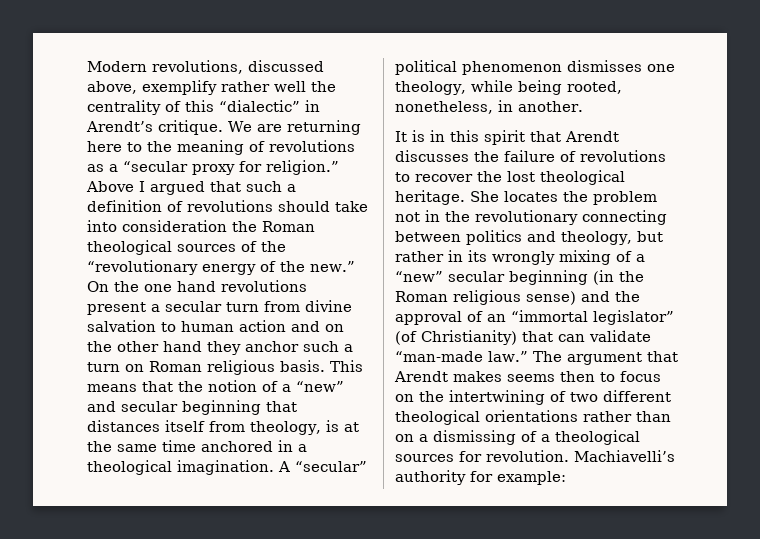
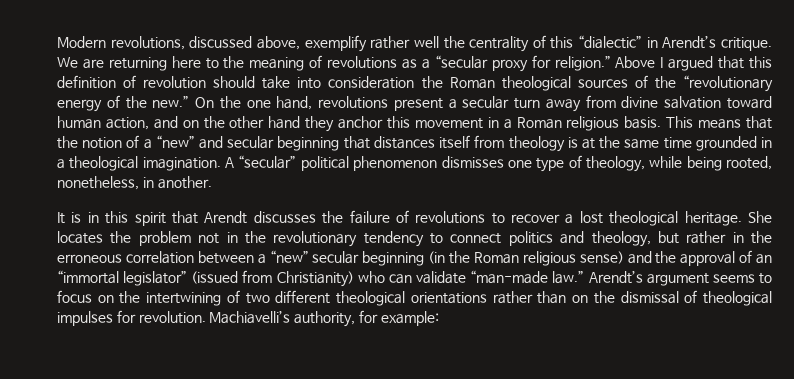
- Above I argued that such a definition of revolutions should take into consideration the Roman theological sources of the “revolutionary energy of the new.”
+ Above I argued that this definition of revolution should take into consideration the Roman theological sources of the “revolutionary energy of the new.”
- On the one hand revolutions present a secular turn from divine salvation to human action and on the other hand they anchor such a turn on Roman religious basis.
+ On the one hand, revolutions present a secular turn away from divine salvation toward human action, and on the other hand they anchor this movement in a Roman religious basis.
- This means that the notion of a “new” and secular beginning that distances itself from theology, is at the same time anchored in a theological imagination.
+ This means that the notion of a “new” and secular beginning that distances itself from theology is at the same time grounded in a theological imagination.
- A “secular” political phenomenon dismisses one theology, while being rooted, nonetheless, in another.
+ A “secular” political phenomenon dismisses one type of theology, while being rooted, nonetheless, in another.
- It is in this spirit that Arendt discusses the failure of revolutions to recover the lost theological heritage.
+ It is in this spirit that Arendt discusses the failure of revolutions to recover a lost theological heritage.
- She locates the problem not in the revolutionary connecting between politics and theology, but rather in its wrongly mixing of a “new” secular beginning (in the Roman religious sense) and the approval of an “immortal legislator” (of Christianity) that can validate “man-made law.” The argument that Arendt makes seems then to focus on the intertwining of two different theological orientations rather than on a dismissing of a theological sources for revolution.
+ She locates the problem not in the revolutionary tendency to connect politics and theology, but rather in the erroneous correlation between a “new” secular beginning (in the Roman religious sense) and the approval of an “immortal legislator” (issued from Christianity) who can validate “man-made law.” Arendt’s argument seems to focus on the intertwining of two different theological orientations rather than on the dismissal of theological impulses for revolution.
- Machiavelli’s authority for example:
+ Machiavelli’s authority, for example:

